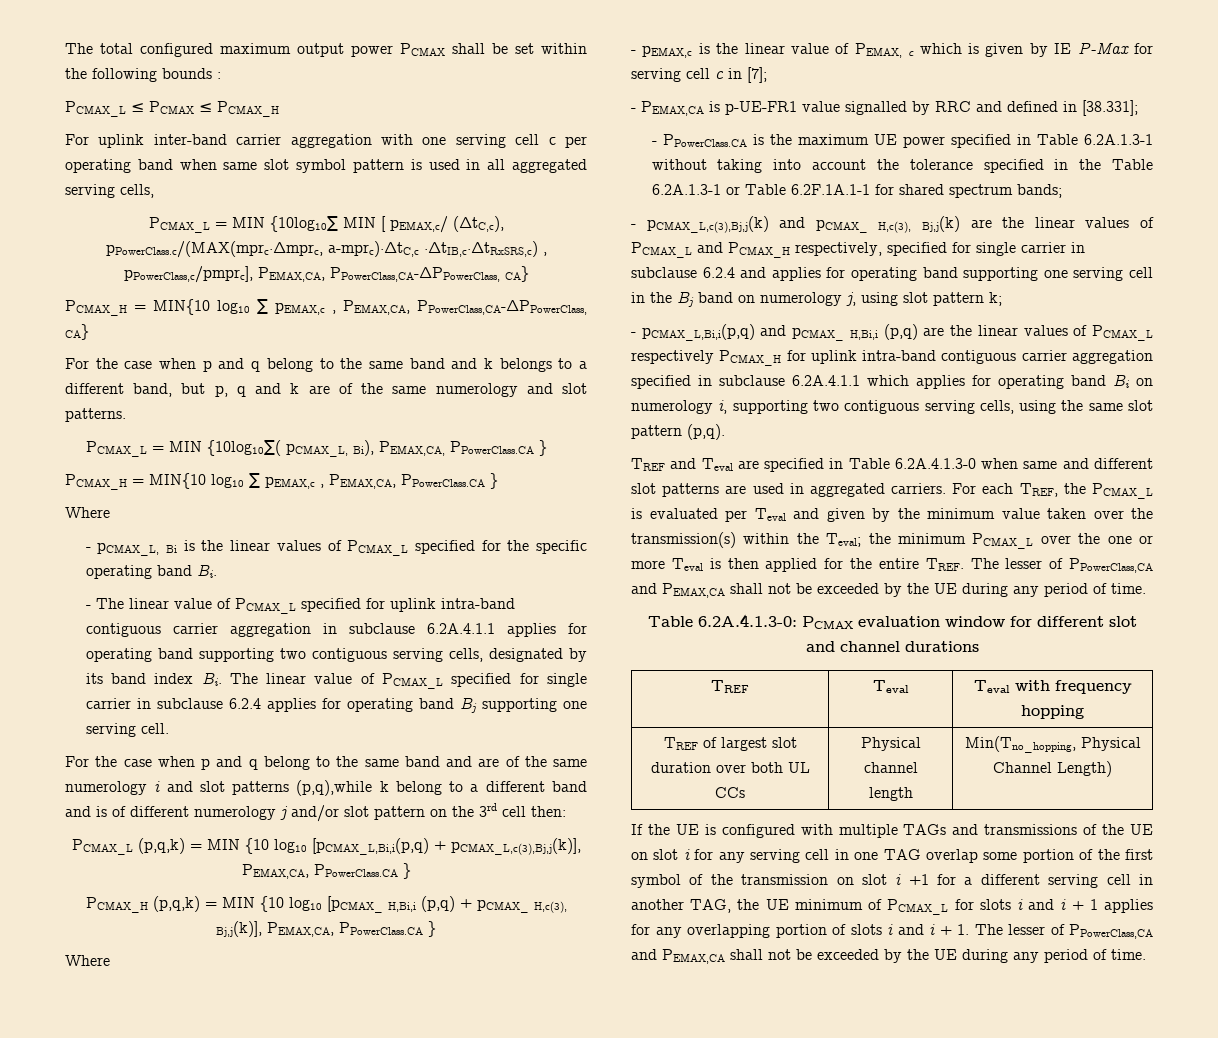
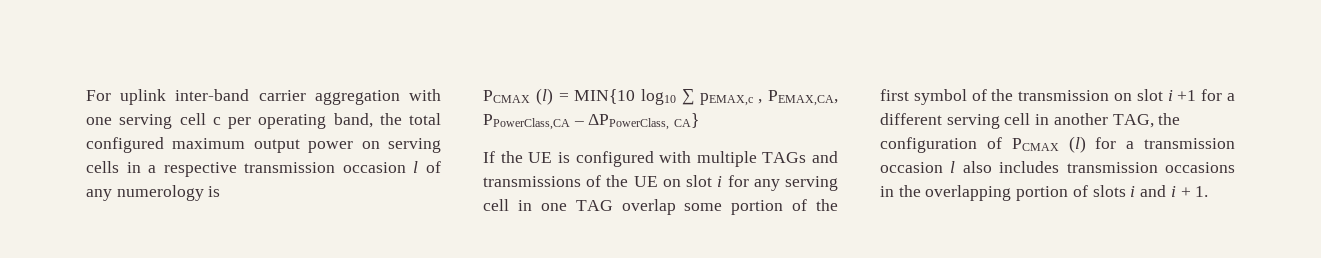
- The total configured maximum output power PCMAX shall be set within the following bounds :
- PCMAX_L ≤ PCMAX ≤ PCMAX_H
- For uplink inter-band carrier aggregation with one serving cell c per operating band when same slot symbol pattern is used in all aggregated serving cells,
- PCMAX_L = MIN {10log10∑ MIN [ pEMAX,c/ (ΔtC,c), pPowerClass.c/(MAX(mprc·∆mprc, a-mprc)·ΔtC,c ·ΔtIB,c·ΔtRxSRS,c) , pPowerClass,c/pmprc], PEMAX,CA, PPowerClass,CA-ΔPPowerClass, CA}
- PCMAX_H = MIN{10 log10 ∑ pEMAX,c , PEMAX,CA, PPowerClass,CA-ΔPPowerClass, CA}
- For the case when p and q belong to the same band and k belongs to a different band, but p, q and k are of the same numerology and slot patterns.
- PCMAX_L = MIN {10log10∑( pCMAX_L, Bi), PEMAX,CA, PPowerClass.CA }
- PCMAX_H = MIN{10 log10 ∑ pEMAX,c , PEMAX,CA, PPowerClass.CA }
- Where
- - pCMAX_L, Bi is the linear values of PCMAX_L specified for the specific operating band Bi.
- - The linear value of PCMAX_L specified for uplink intra-band contiguous carrier aggregation in subclause 6.2A.4.1.1 applies for operating band supporting two contiguous serving cells, designated by its band index Bi. The linear value of PCMAX_L specified for single carrier in subclause 6.2.4 applies for operating band Bj supporting one serving cell.
- For the case when p and q belong to the same band and are of the same numerology i and slot patterns (p,q),while k belong to a different band and is of different numerology j and/or slot pattern on the 3rd cell then:
- PCMAX_L (p,q,k) = MIN {10 log10 [pCMAX_L,Bi,i(p,q) + pCMAX_L,c(3),Bj,j(k)], PEMAX,CA, PPowerClass.CA }
- PCMAX_H (p,q,k) = MIN {10 log10 [pCMAX_ H,Bi,i (p,q) + pCMAX_ H,c(3), Bj,j(k)], PEMAX,CA, PPowerClass.CA }
- Where
- - pEMAX,c is the linear value of PEMAX, c which is given by IE P-Max for serving cell c in [7];
- - PEMAX,CA is p-UE-FR1 value signalled by RRC and defined in [38.331];
- - PPowerClass.CA is the maximum UE power specified in Table 6.2A.1.3-1 without taking into account the tolerance specified in the Table 6.2A.1.3-1 or Table 6.2F.1A.1-1 for shared spectrum bands;
- - pCMAX_L,c(3),Bj,j(k) and pCMAX_ H,c(3), Bj,j(k) are the linear values of PCMAX_L and PCMAX_H respectively, specified for single carrier in subclause 6.2.4 and applies for operating band supporting one serving cell in the Bj band on numerology j, using slot pattern k;
- - pCMAX_L,Bi,i(p,q) and pCMAX_ H,Bi,i (p,q) are the linear values of PCMAX_L respectively PCMAX_H for uplink intra-band contiguous carrier aggregation specified in subclause 6.2A.4.1.1 which applies for operating band Bi on numerology i, supporting two contiguous serving cells, using the same slot pattern (p,q).
- TREF and Teval are specified in Table 6.2A.4.1.3-0 when same and different slot patterns are used in aggregated carriers. For each TREF, the PCMAX_L is evaluated per Teval and given by the minimum value taken over the transmission(s) within the Teval; the minimum PCMAX_L over the one or more Teval is then applied for the entire TREF. The lesser of PPowerClass,CA and PEMAX,CA shall not be exceeded by the UE during any period of time.
- Table 6.2A.4.1.3-0: PCMAX evaluation window for different slot and channel durations
- TREF | Teval | Teval with frequency hopping
- TREF of largest slot duration over both UL CCs | Physical channel length | Min(Tno_hopping, Physical Channel Length)
+ For uplink inter-band carrier aggregation with one serving cell c per operating band, the total configured maximum output power on serving cells in a respective transmission occasion l of any numerology is
+ PCMAX (l) = MIN{10 log10 ∑ pEMAX,c , PEMAX,CA, PPowerClass,CA – ΔPPowerClass, CA}
- If the UE is configured with multiple TAGs and transmissions of the UE on slot i for any serving cell in one TAG overlap some portion of the first symbol of the transmission on slot i +1 for a different serving cell in another TAG, the UE minimum of PCMAX_L for slots i and i + 1 applies for any overlapping portion of slots i and i + 1. The lesser of PPowerClass,CA and PEMAX,CA shall not be exceeded by the UE during any period of time.
+ If the UE is configured with multiple TAGs and transmissions of the UE on slot i for any serving cell in one TAG overlap some portion of the first symbol of the transmission on slot i +1 for a different serving cell in another TAG, the configuration of PCMAX (l) for a transmission occasion l also includes transmission occasions in the overlapping portion of slots i and i + 1.

